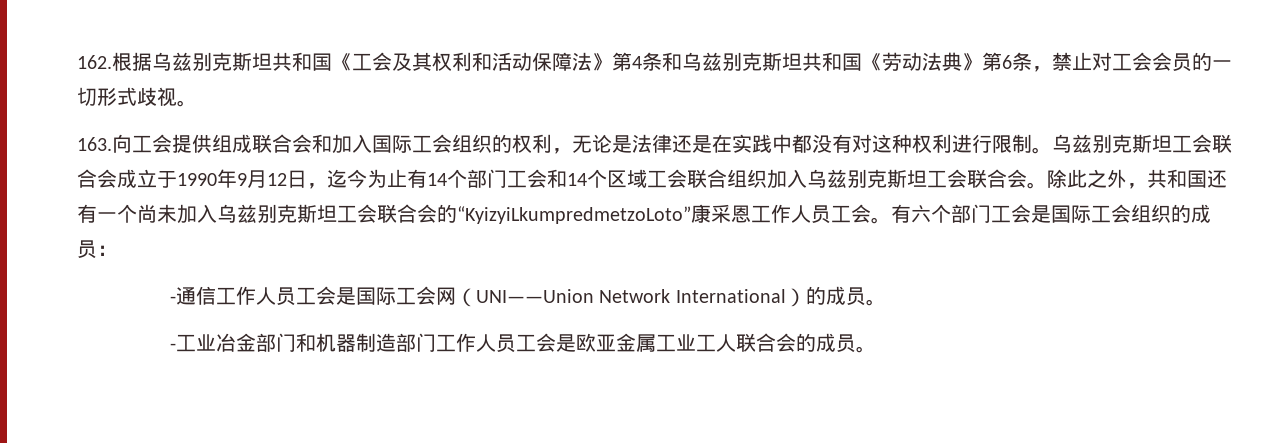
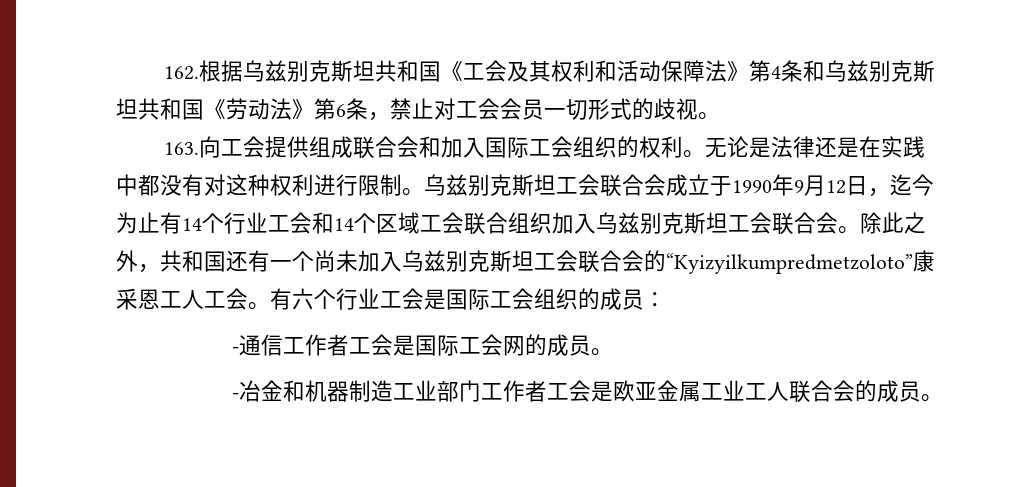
- 162.根据乌兹别克斯坦共和国《工会及其权利和活动保障法》第4条和乌兹别克斯坦共和国《劳动法典》第6条，禁止对工会会员的一切形式歧视。
+ 162.根据乌兹别克斯坦共和国《工会及其权利和活动保障法》第4条和乌兹别克斯坦共和国《劳动法》第6条，禁止对工会会员一切形式的歧视。
- 163.向工会提供组成联合会和加入国际工会组织的权利，无论是法律还是在实践中都没有对这种权利进行限制。
+ 163.向工会提供组成联合会和加入国际工会组织的权利。无论是法律还是在实践中都没有对这种权利进行限制。
- 乌兹别克斯坦工会联合会成立于1990年9月12日，迄今为止有14个部门工会和14个区域工会联合组织加入乌兹别克斯坦工会联合会。
+ 乌兹别克斯坦工会联合会成立于1990年9月12日，迄今为止有14个行业工会和14个区域工会联合组织加入乌兹别克斯坦工会联合会。
- 除此之外，共和国还有一个尚未加入乌兹别克斯坦工会联合会的“KyizyiLkumpredmetzoLoto”康采恩工作人员工会。
+ 除此之外，共和国还有一个尚未加入乌兹别克斯坦工会联合会的“Kyizyilkumpredmetzoloto”康采恩工人工会。
- 有六个部门工会是国际工会组织的成员：
+ 有六个行业工会是国际工会组织的成员：
- -通信工作人员工会是国际工会网（UNI——Union Network International）的成员。
+ -通信工作者工会是国际工会网的成员。
- -工业冶金部门和机器制造部门工作人员工会是欧亚金属工业工人联合会的成员。
+ -冶金和机器制造工业部门工作者工会是欧亚金属工业工人联合会的成员。

